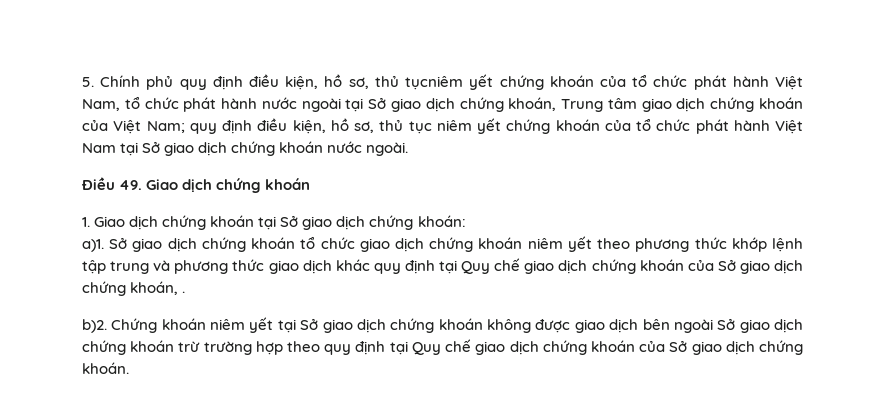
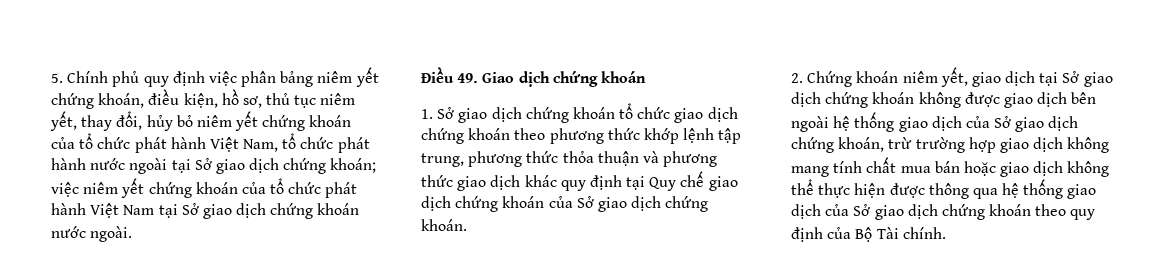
- 5. Chính phủ quy định điều kiện, hồ sơ, thủ tụcniêm yết chứng khoán của tổ chức phát hành Việt Nam, tổ chức phát hành nước ngoài tại Sở giao dịch chứng khoán, Trung tâm giao dịch chứng khoán của Việt Nam; quy định điều kiện, hồ sơ, thủ tục niêm yết chứng khoán của tổ chức phát hành Việt Nam tại Sở giao dịch chứng khoán nước ngoài.
+ 5. Chính phủ quy định việc phân bảng niêm yết chứng khoán, điều kiện, hồ sơ, thủ tục niêm yết, thay đổi, hủy bỏ niêm yết chứng khoán của tổ chức phát hành Việt Nam, tổ chức phát hành nước ngoài tại Sở giao dịch chứng khoán; việc niêm yết chứng khoán của tổ chức phát hành Việt Nam tại Sở giao dịch chứng khoán nước ngoài.
- 1. Giao dịch chứng khoán tại Sở giao dịch chứng khoán:
- a)1. Sở giao dịch chứng khoán tổ chức giao dịch chứng khoán niêm yết theo phương thức khớp lệnh tập trung và phương thức giao dịch khác quy định tại Quy chế giao dịch chứng khoán của Sở giao dịch chứng khoán, .
- b)2. Chứng khoán niêm yết tại Sở giao dịch chứng khoán không được giao dịch bên ngoài Sở giao dịch chứng khoán trừ trường hợp theo quy định tại Quy chế giao dịch chứng khoán của Sở giao dịch chứng khoán.
+ 1. Sở giao dịch chứng khoán tổ chức giao dịch chứng khoán theo phương thức khớp lệnh tập trung, phương thức thỏa thuận và phương thức giao dịch khác quy định tại Quy chế giao dịch chứng khoán của Sở giao dịch chứng khoán.
+ 2. Chứng khoán niêm yết, giao dịch tại Sở giao dịch chứng khoán không được giao dịch bên ngoài hệ thống giao dịch của Sở giao dịch chứng khoán, trừ trường hợp giao dịch không mang tính chất mua bán hoặc giao dịch không thể thực hiện được thông qua hệ thống giao dịch của Sở giao dịch chứng khoán theo quy định của Bộ Tài chính.

